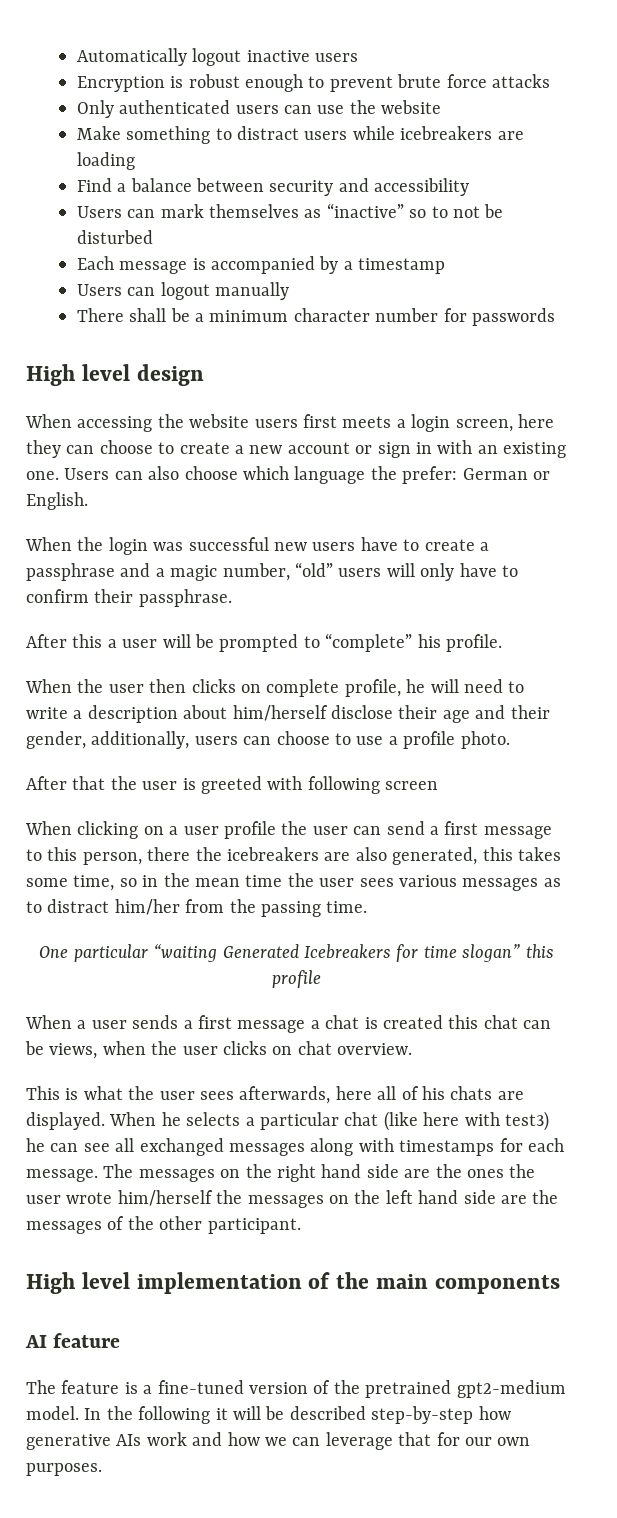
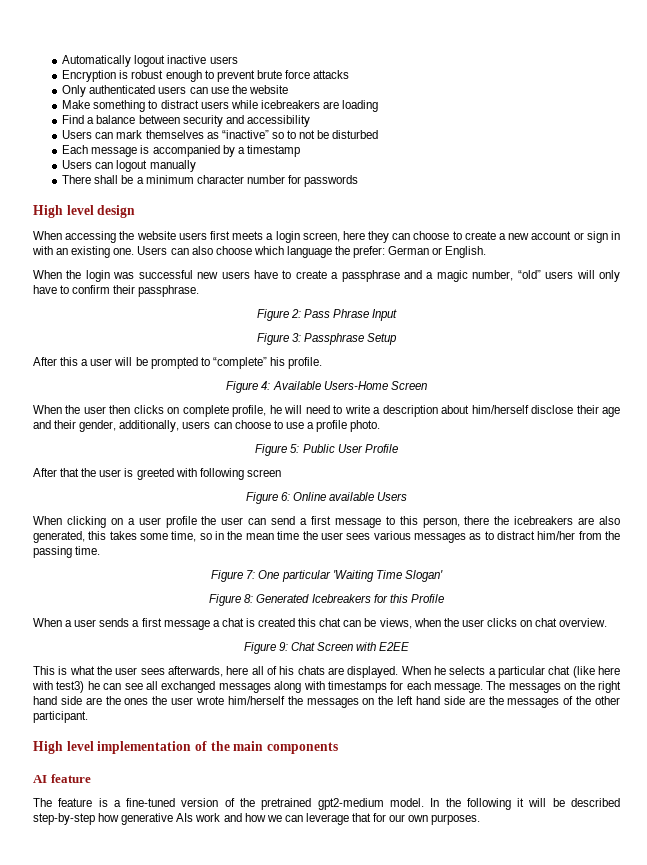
+ Figure 2: Pass Phrase Input
+ Figure 3: Passphrase Setup
+ Figure 4: Available Users-Home Screen
+ Figure 5: Public User Profile
+ Figure 6: Online available Users
- One particular “waiting Generated Icebreakers for time slogan” this profile
+ Figure 7: One particular 'Waiting Time Slogan'
+ Figure 8: Generated Icebreakers for this Profile
+ Figure 9: Chat Screen with E2EE

